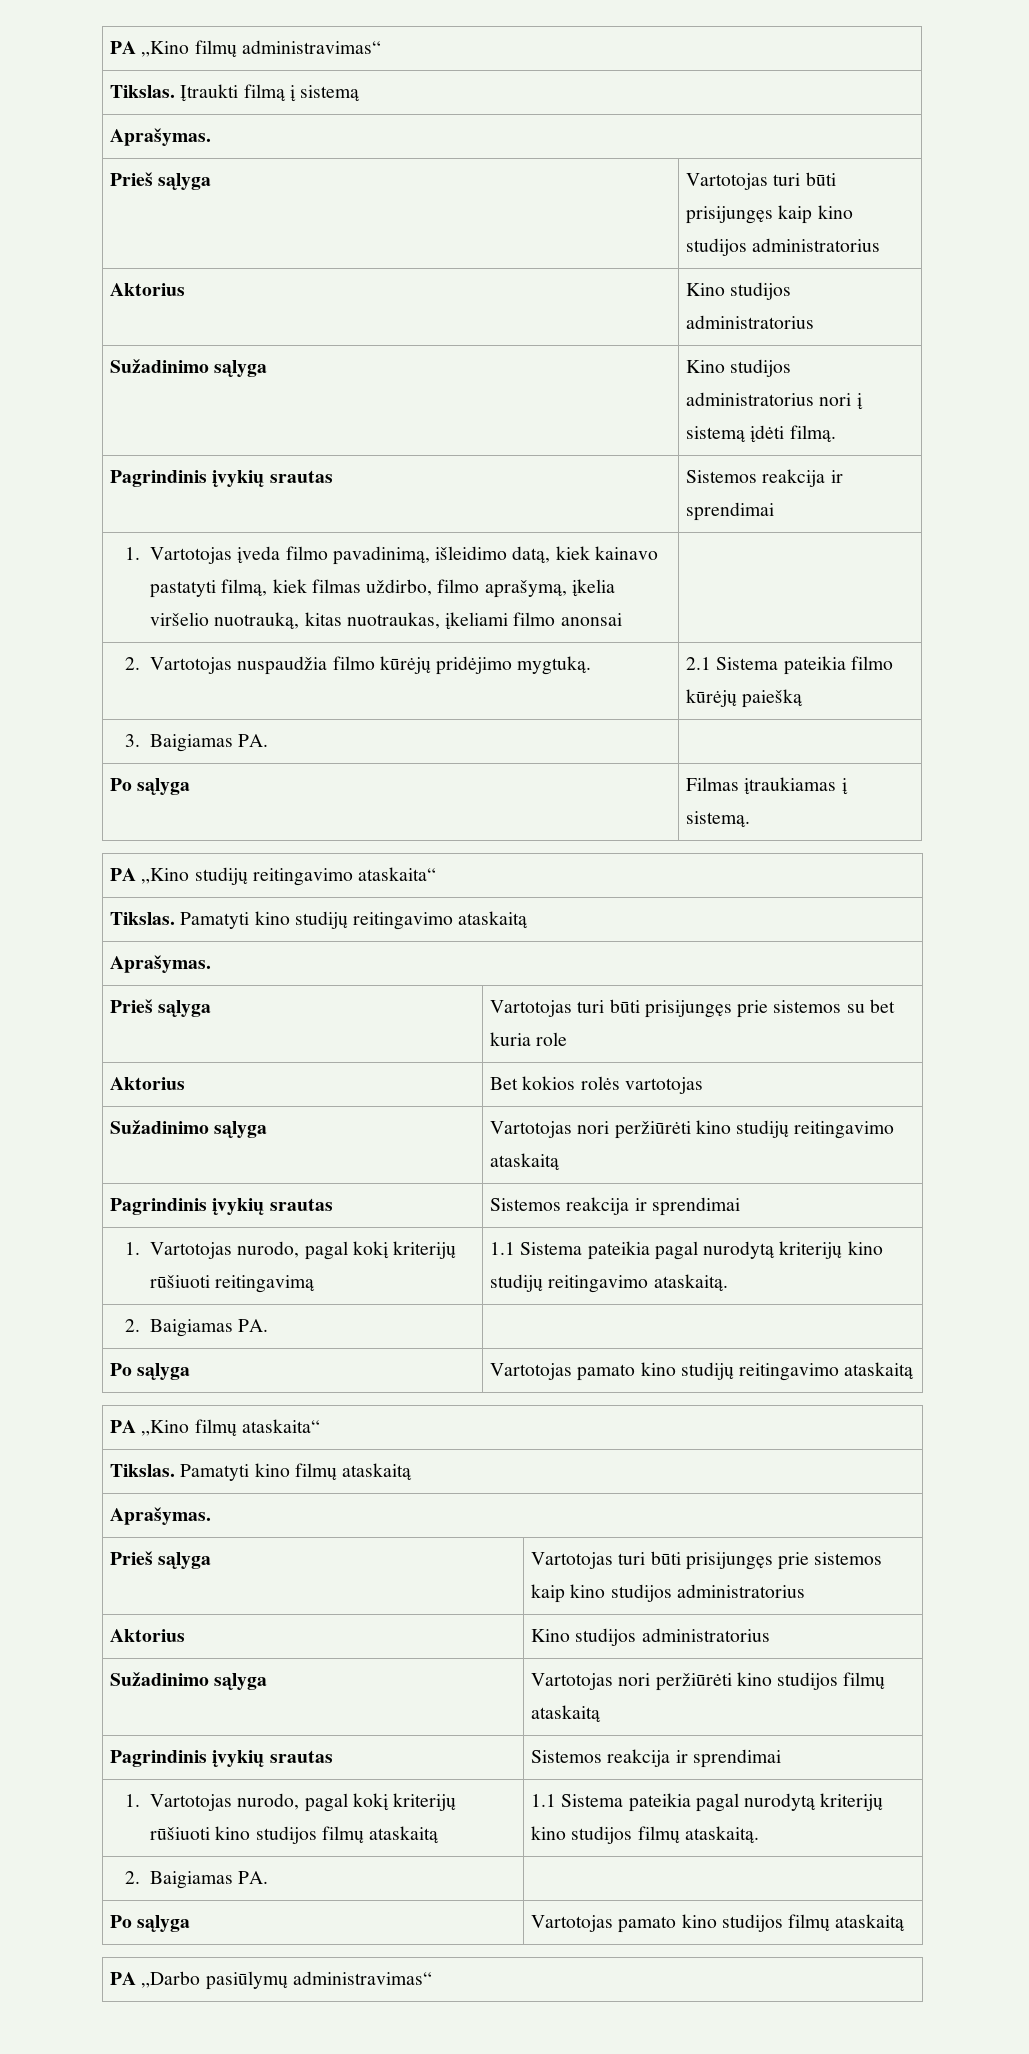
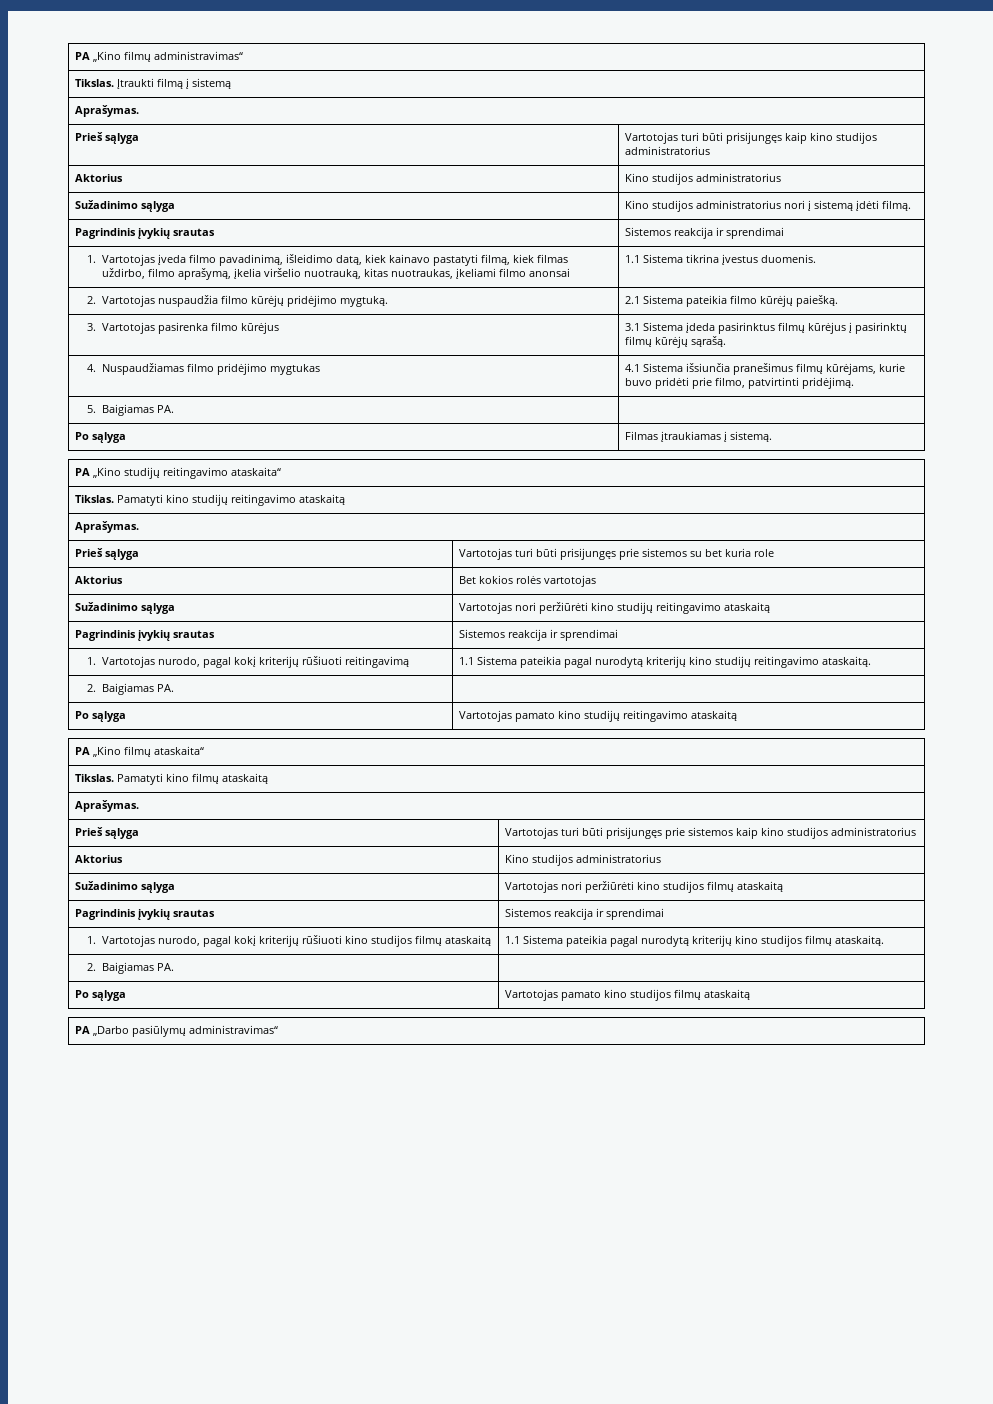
- 1. Vartotojas įveda filmo pavadinimą, išleidimo datą, kiek kainavo pastatyti filmą, kiek filmas uždirbo, filmo aprašymą, įkelia viršelio nuotrauką, kitas nuotraukas, įkeliami filmo anonsai |
+ 1. Vartotojas įveda filmo pavadinimą, išleidimo datą, kiek kainavo pastatyti filmą, kiek filmas uždirbo, filmo aprašymą, įkelia viršelio nuotrauką, kitas nuotraukas, įkeliami filmo anonsai | 1.1 Sistema tikrina įvestus duomenis.
- 2. Vartotojas nuspaudžia filmo kūrėjų pridėjimo mygtuką. | 2.1 Sistema pateikia filmo kūrėjų paiešką
- 3. Baigiamas PA. |
+ 2. Vartotojas nuspaudžia filmo kūrėjų pridėjimo mygtuką. | 2.1 Sistema pateikia filmo kūrėjų paiešką.
+ 3. Vartotojas pasirenka filmo kūrėjus | 3.1 Sistema įdeda pasirinktus filmų kūrėjus į pasirinktų filmų kūrėjų sąrašą.
+ 4. Nuspaudžiamas filmo pridėjimo mygtukas | 4.1 Sistema išsiunčia pranešimus filmų kūrėjams, kurie buvo pridėti prie filmo, patvirtinti pridėjimą.
+ 5. Baigiamas PA. |

